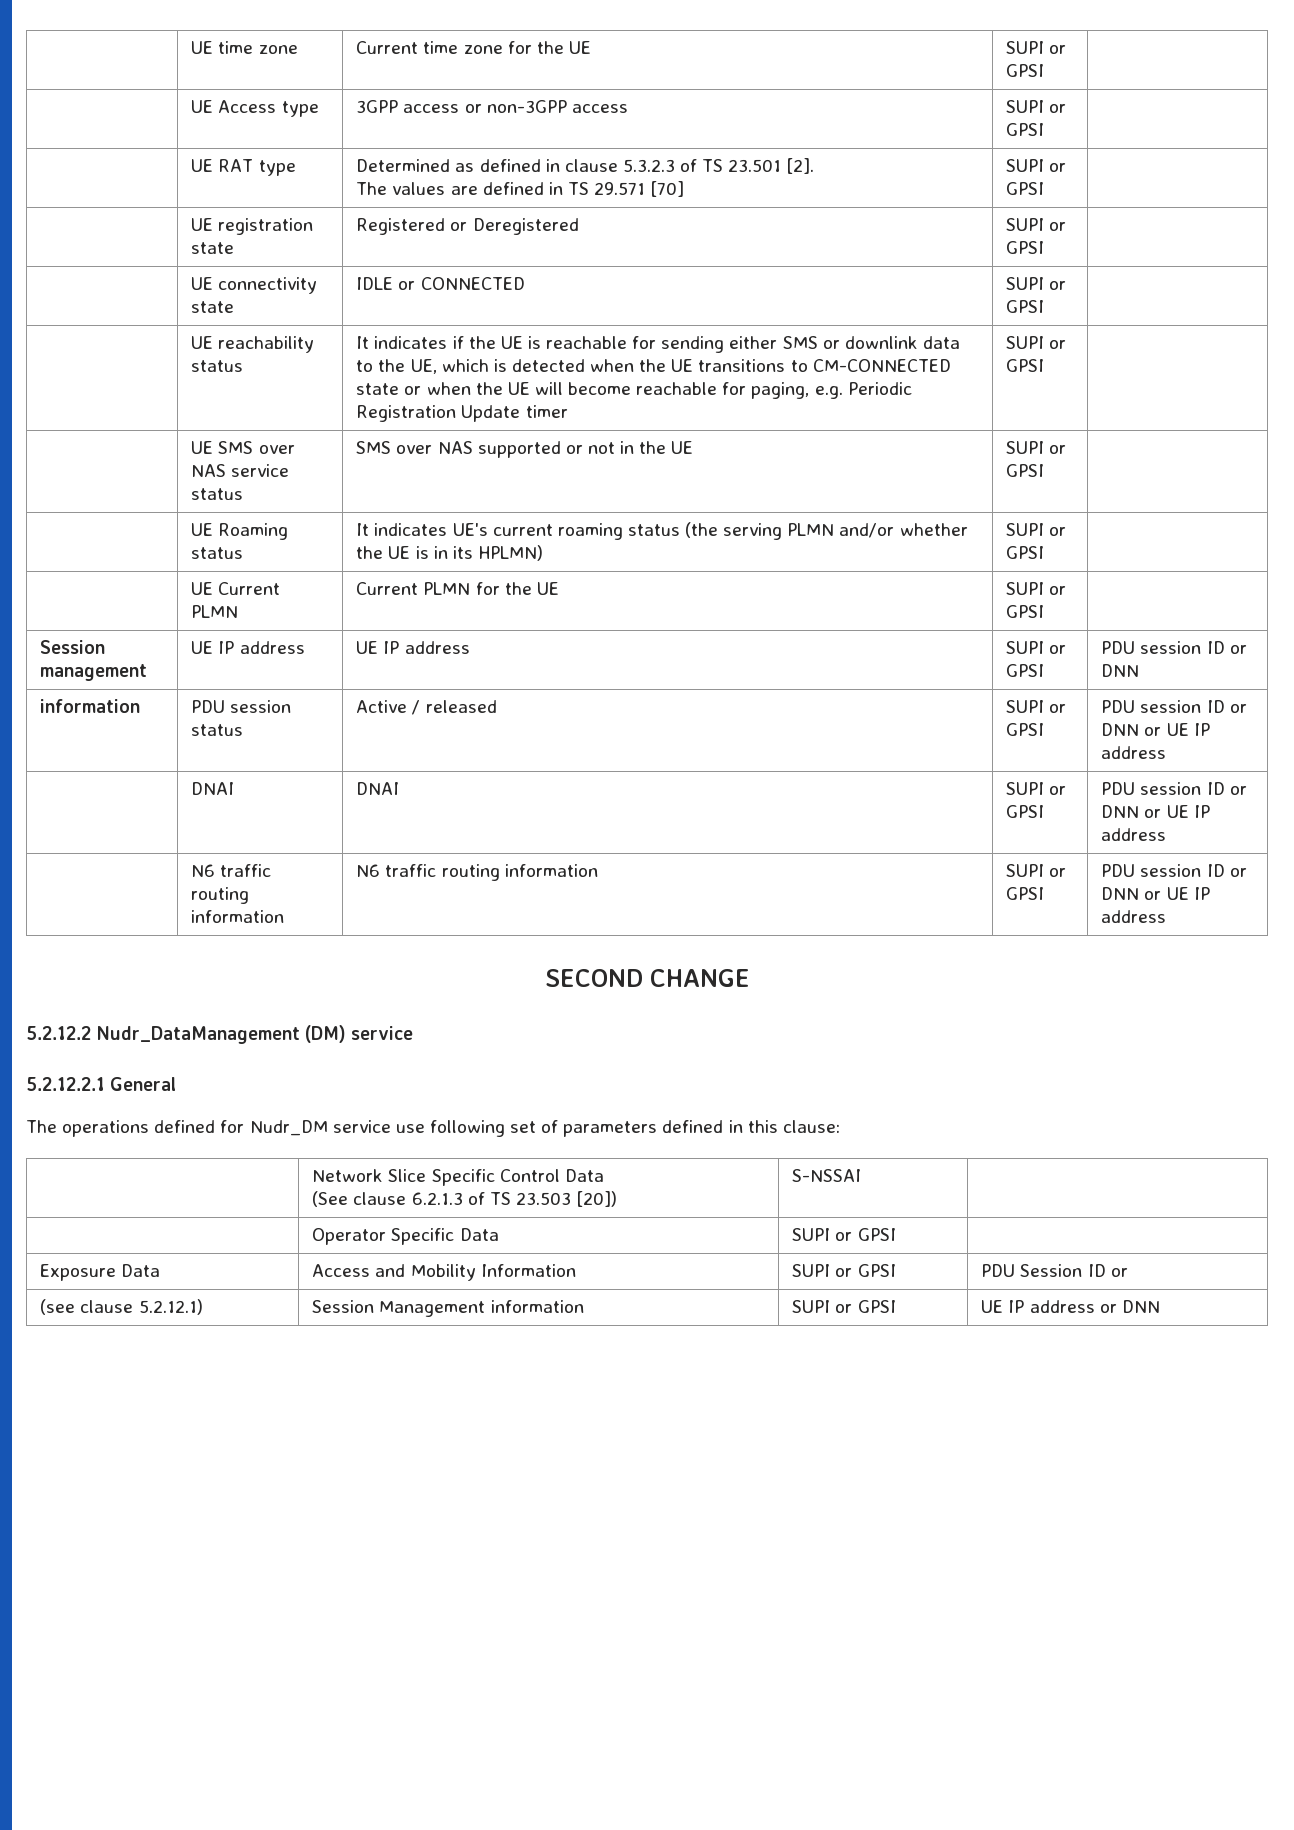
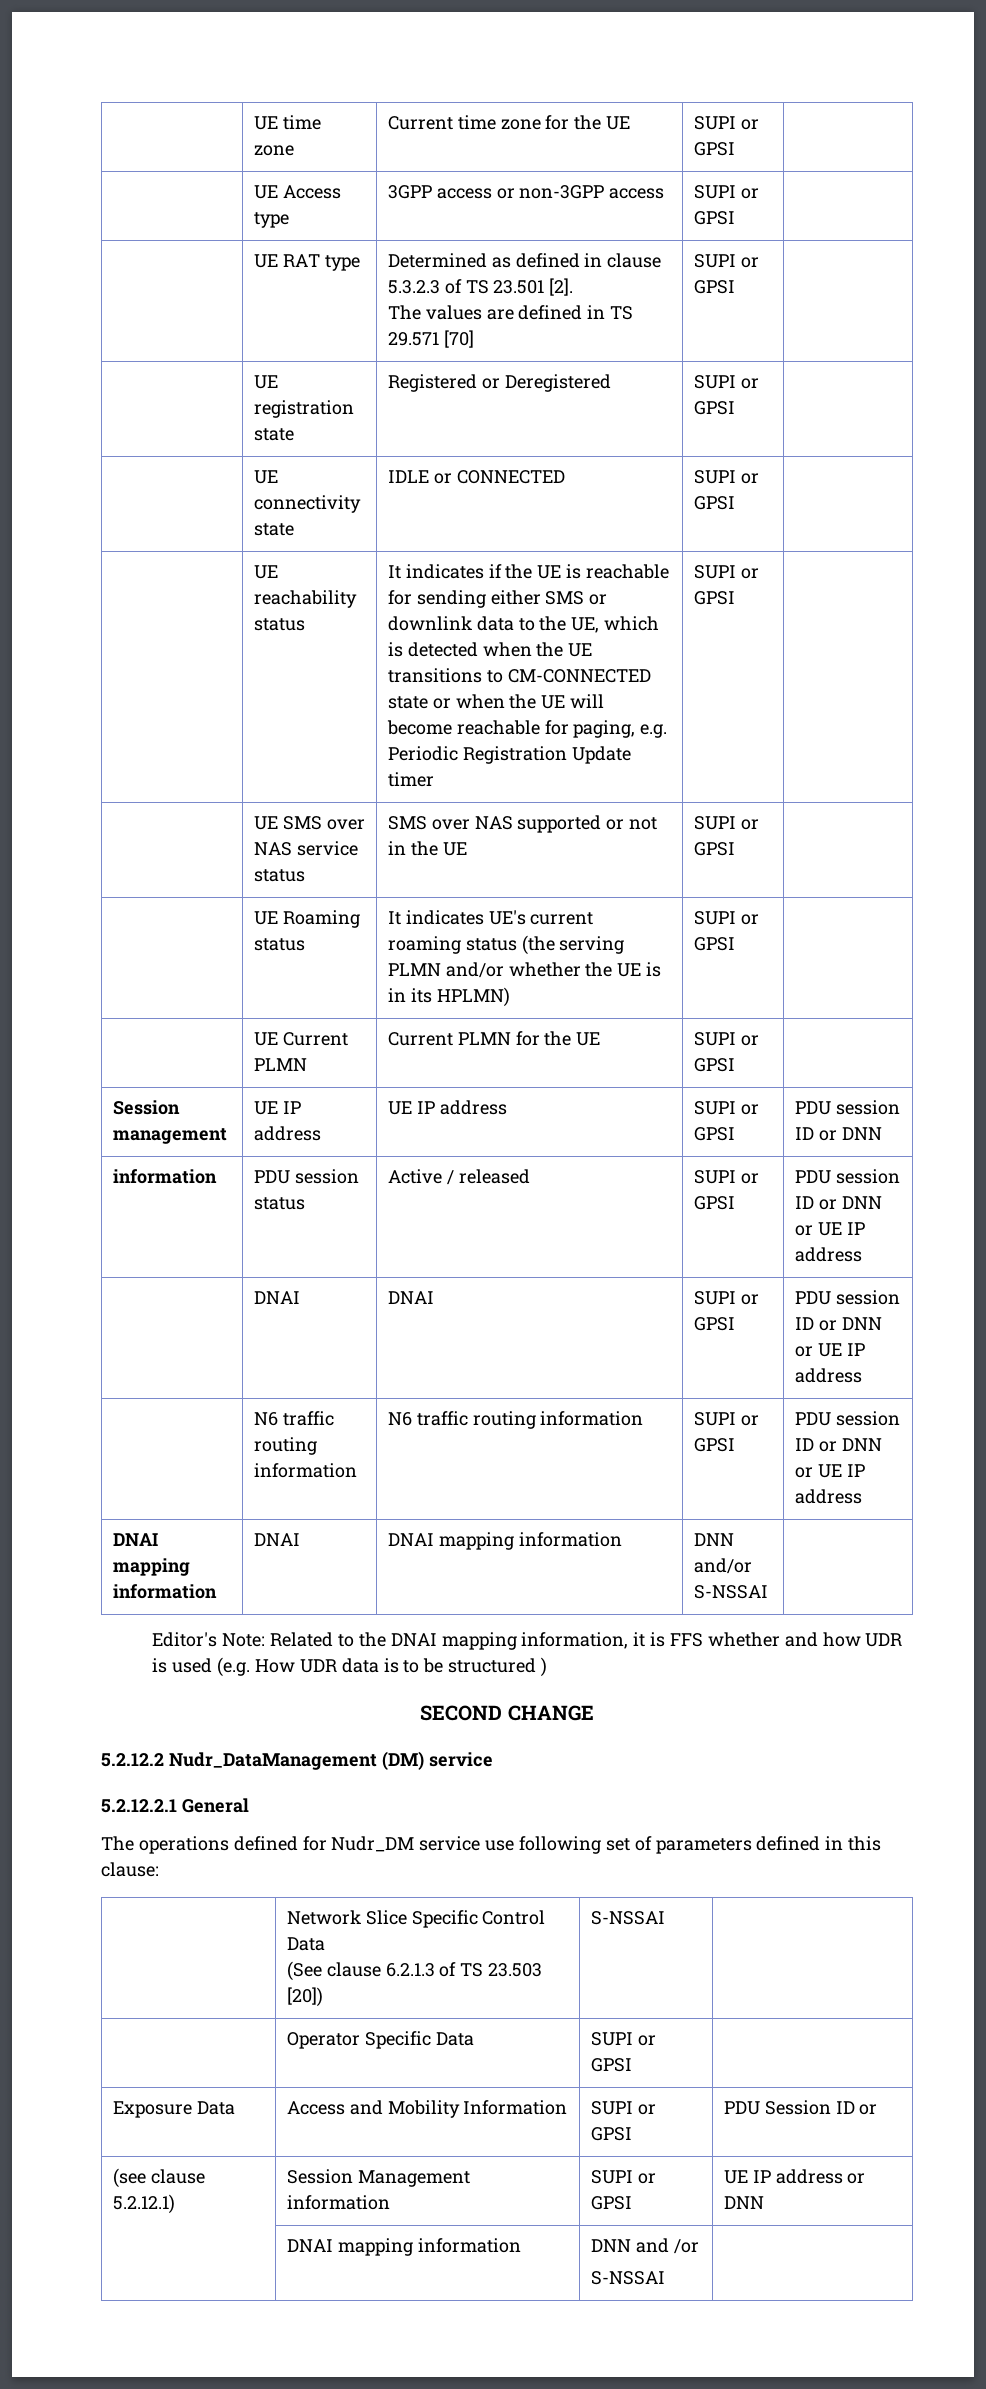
+ DNAI mapping information | DNAI | DNAI mapping information | DNN and/or S-NSSAI |
+ Editor's Note: Related to the DNAI mapping information, it is FFS whether and how UDR is used (e.g. How UDR data is to be structured )
+ | DNAI mapping information | DNN and /or
+ S-NSSAI |

